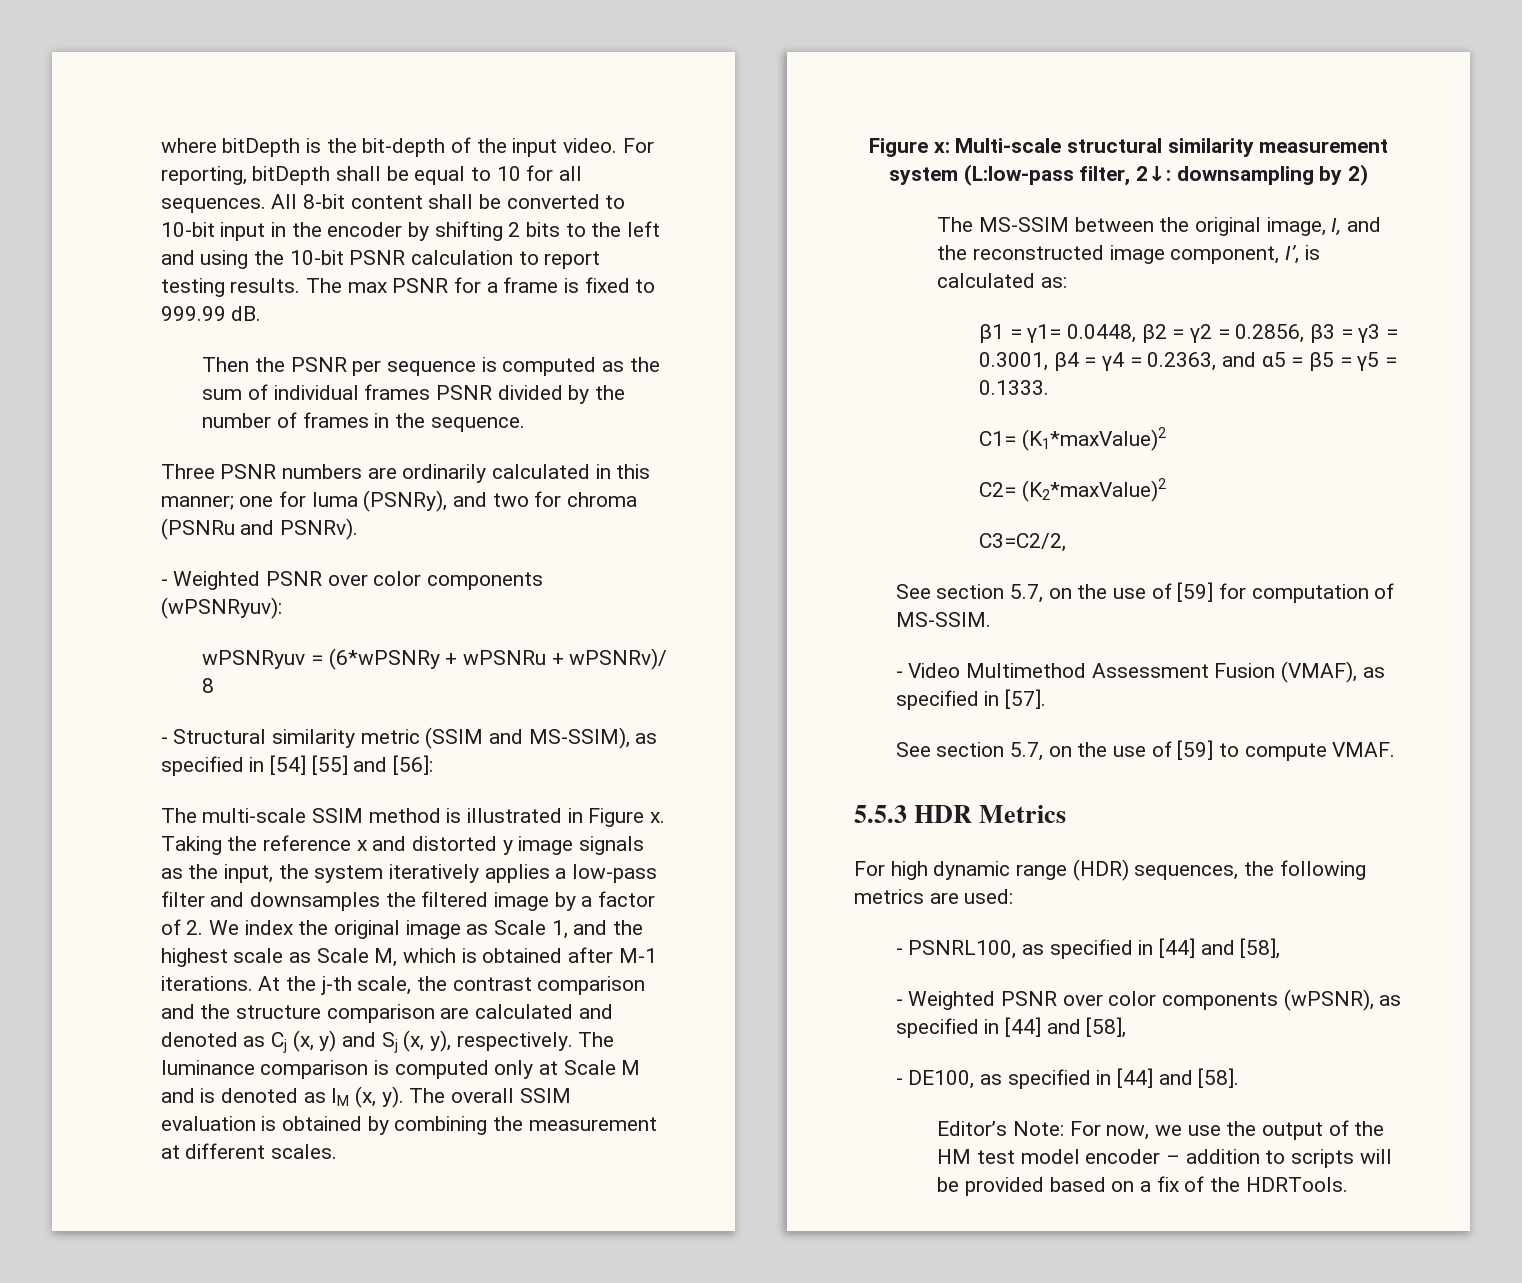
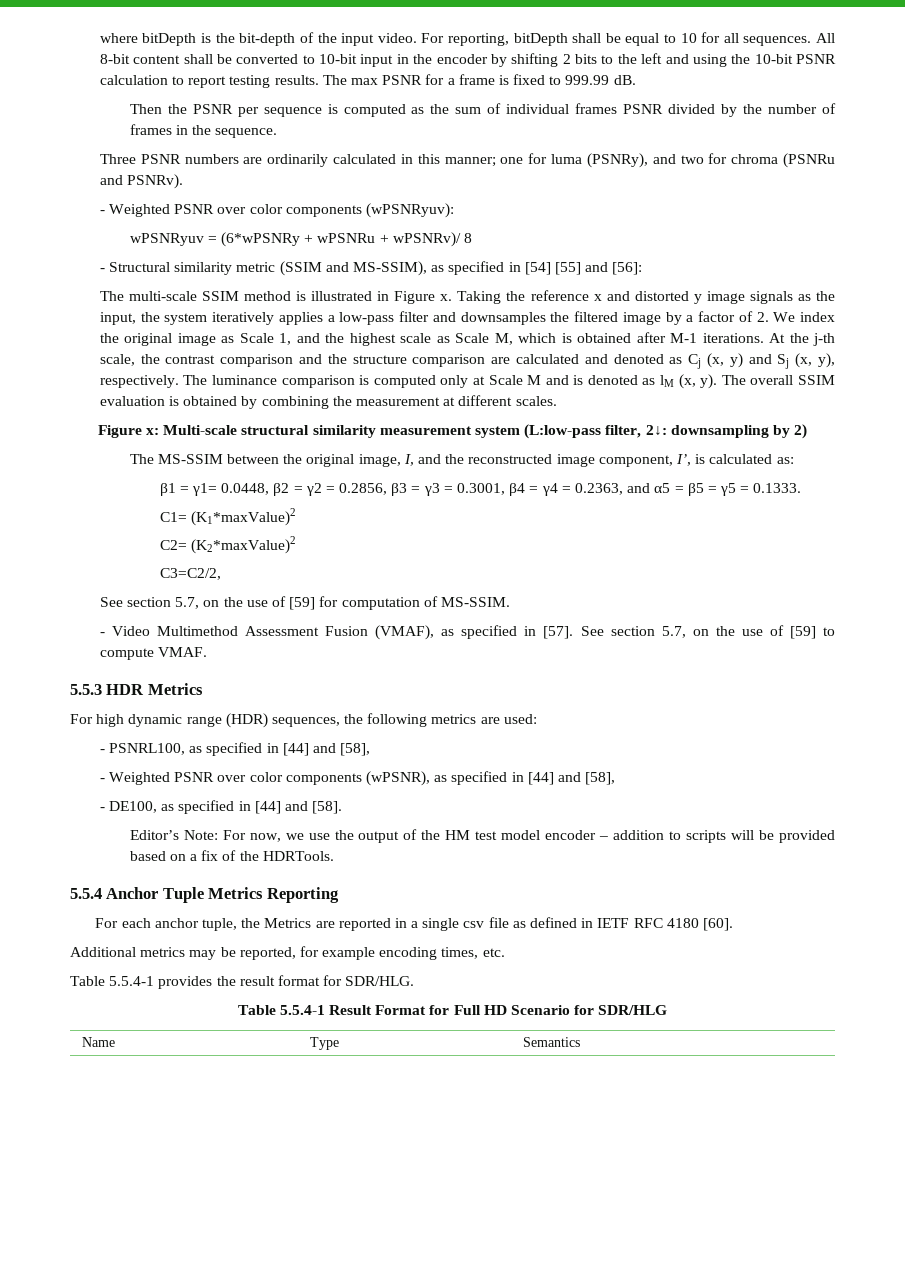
- - Video Multimethod Assessment Fusion (VMAF), as specified in [57].
- See section 5.7, on the use of [59] to compute VMAF.
+ - Video Multimethod Assessment Fusion (VMAF), as specified in [57]. See section 5.7, on the use of [59] to compute VMAF.
+ 5.5.4 Anchor Tuple Metrics Reporting
+ For each anchor tuple, the Metrics are reported in a single csv file as defined in IETF RFC 4180 [60].
+ Additional metrics may be reported, for example encoding times, etc.
+ Table 5.5.4-1 provides the result format for SDR/HLG.
+ Table 5.5.4-1 Result Format for Full HD Scenario for SDR/HLG
+ Name | Type | Semantics

